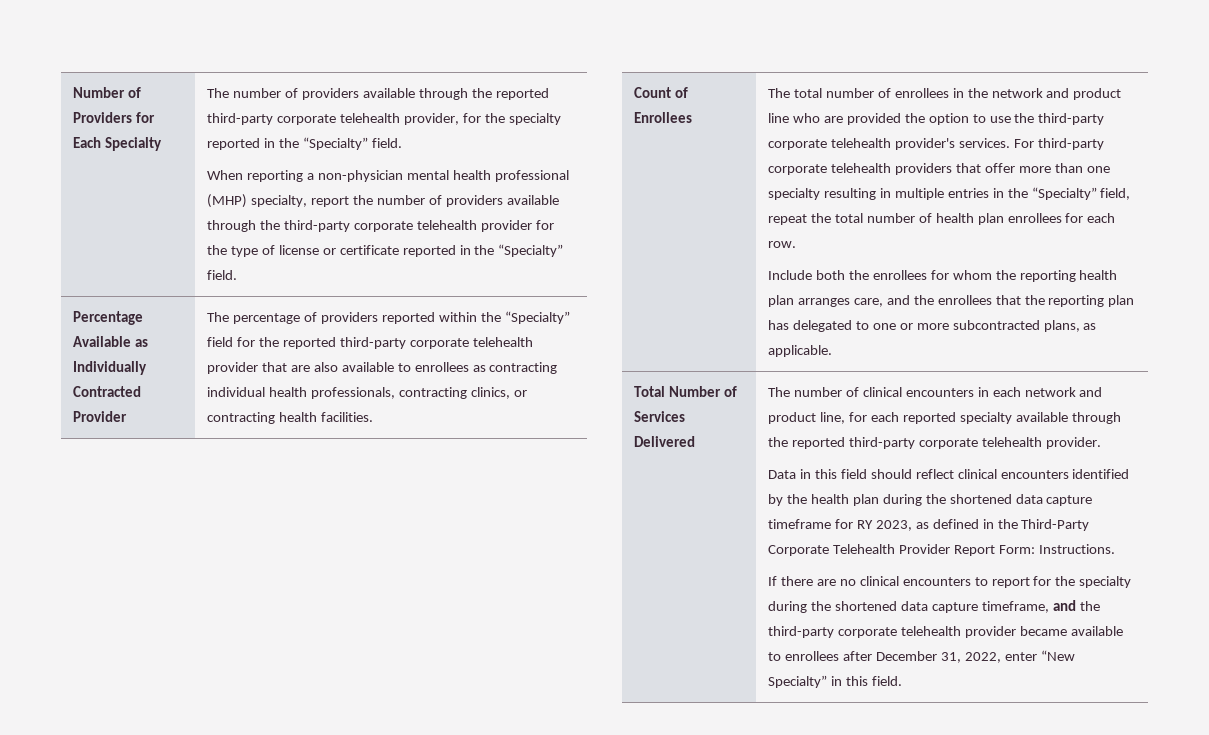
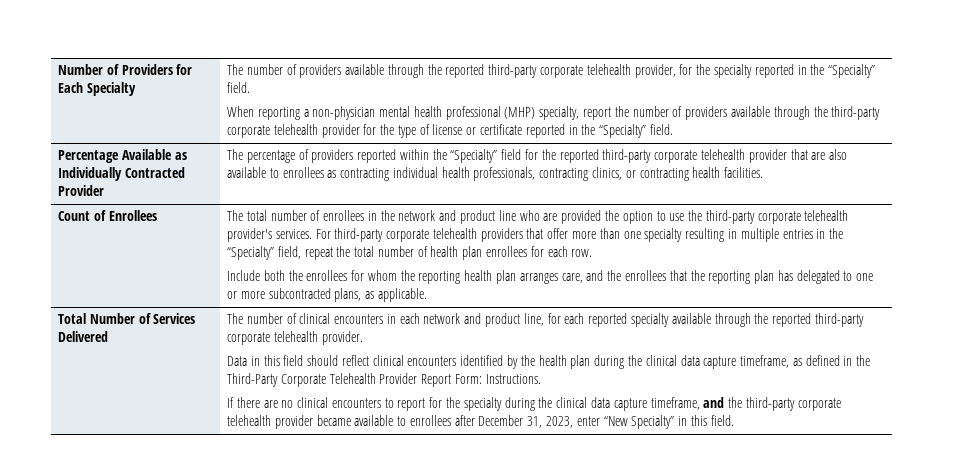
- Data in this field should reflect clinical encounters identified by the health plan during the shortened data capture timeframe for RY 2023, as defined in the Third-Party Corporate Telehealth Provider Report Form: Instructions.
+ Data in this field should reflect clinical encounters identified by the health plan during the clinical data capture timeframe, as defined in the Third-Party Corporate Telehealth Provider Report Form: Instructions.
- If there are no clinical encounters to report for the specialty during the shortened data capture timeframe, and the third-party corporate telehealth provider became available to enrollees after December 31, 2022, enter “New Specialty” in this field.
+ If there are no clinical encounters to report for the specialty during the clinical data capture timeframe, and the third-party corporate telehealth provider became available to enrollees after December 31, 2023, enter “New Specialty” in this field.

